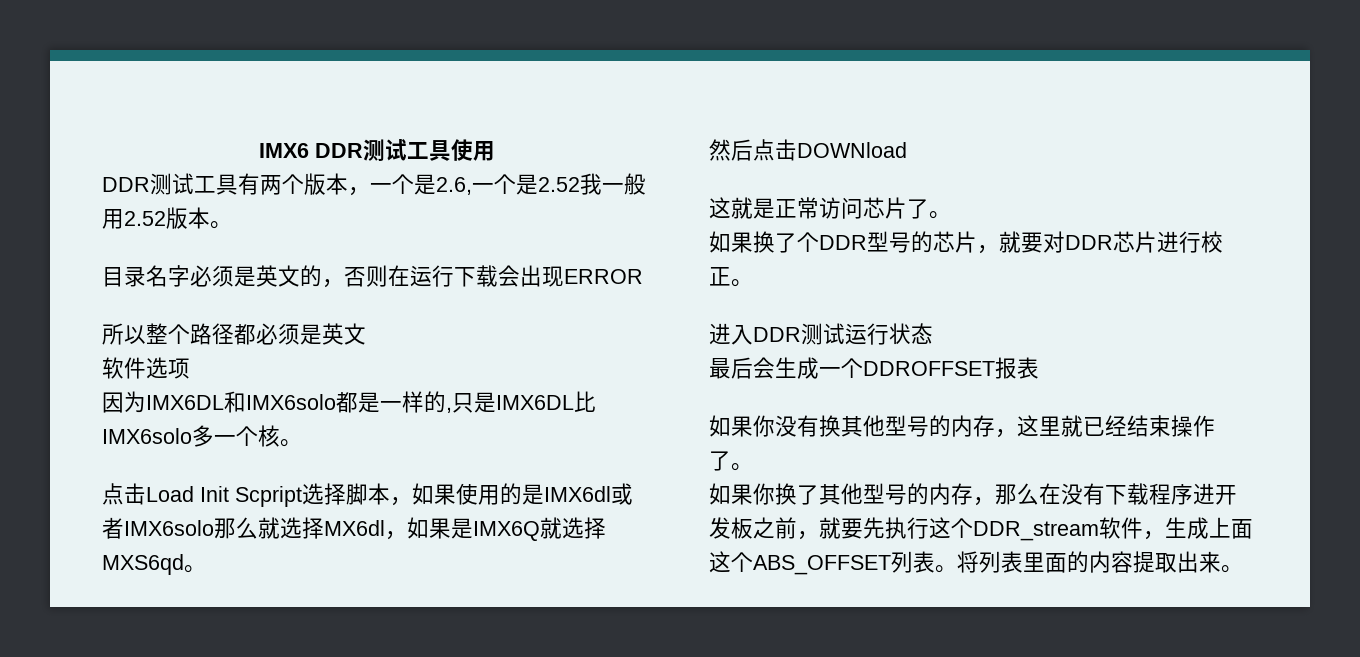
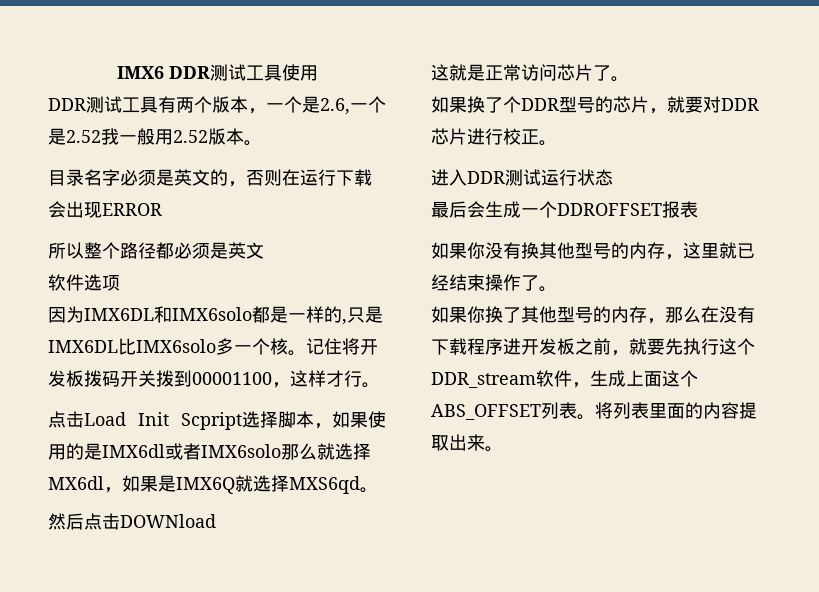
+ 记住将开发板拨码开关拨到00001100，这样才行。

